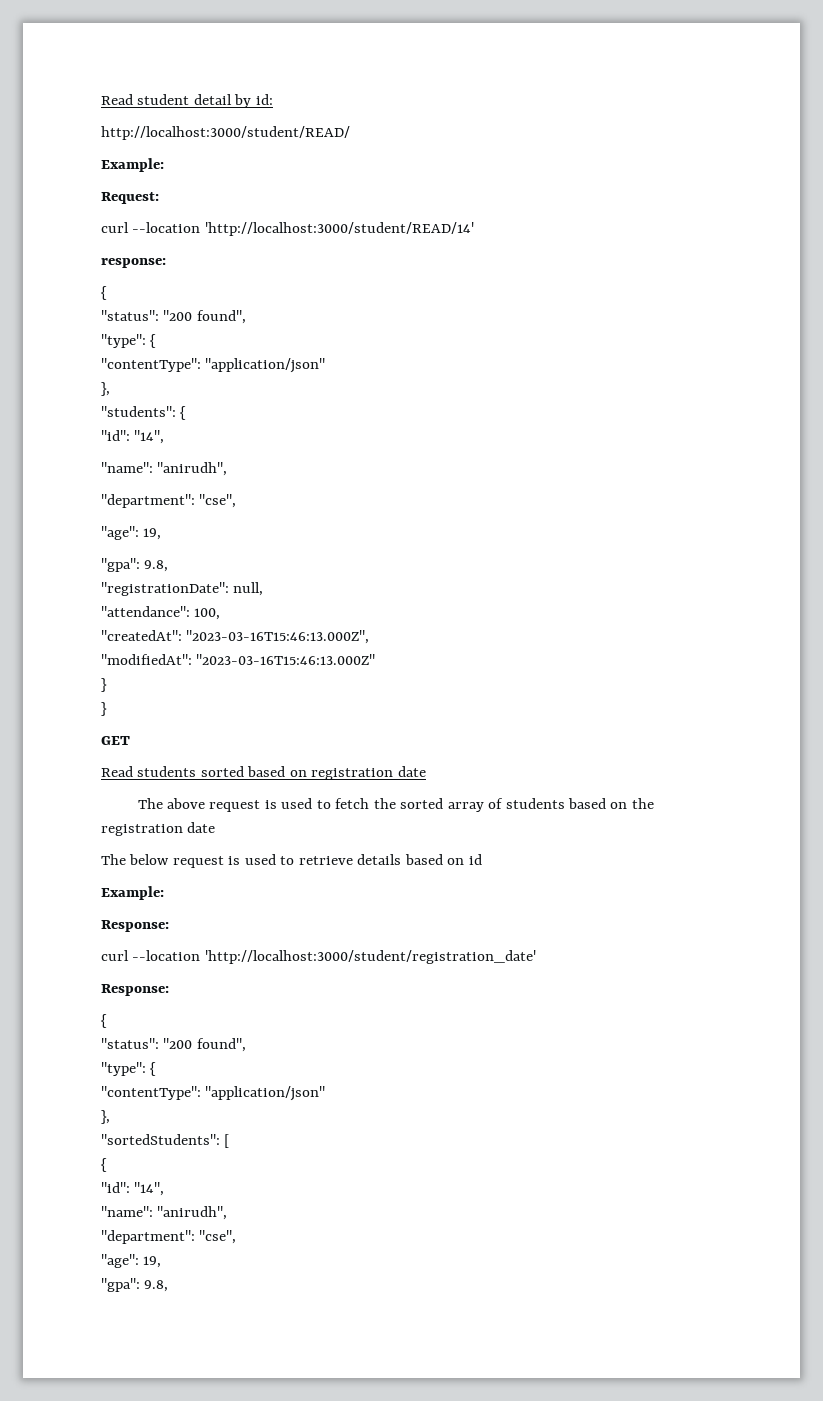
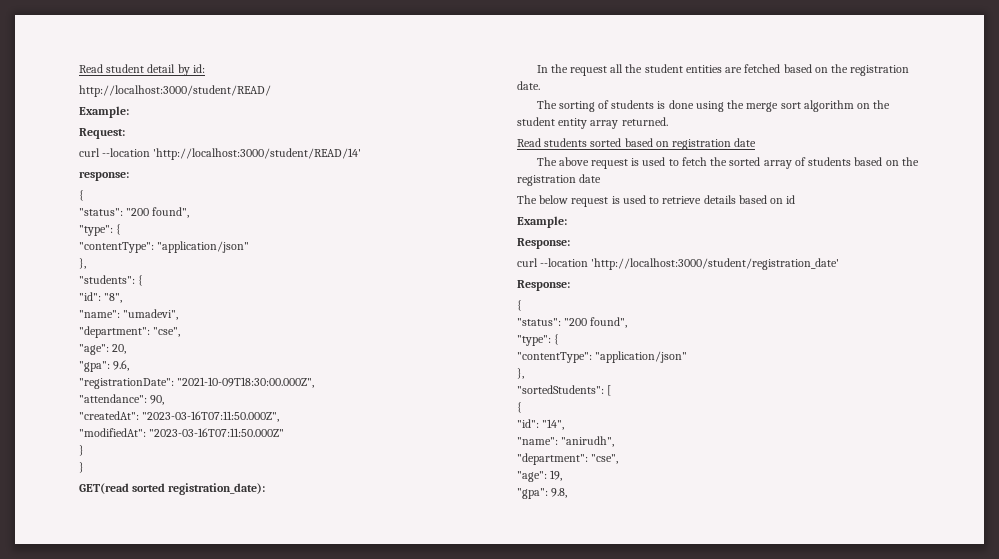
  "students": {
- "id": "14",
- "name": "anirudh",
+ "id": "8",
+ "name": "umadevi",
  "department": "cse",
- "age": 19,
- "gpa": 9.8,
+ "age": 20,
+ "gpa": 9.6,
- "registrationDate": null,
+ "registrationDate": "2021-10-09T18:30:00.000Z",
- "attendance": 100,
+ "attendance": 90,
- "createdAt": "2023-03-16T15:46:13.000Z",
+ "createdAt": "2023-03-16T07:11:50.000Z",
- "modifiedAt": "2023-03-16T15:46:13.000Z"
+ "modifiedAt": "2023-03-16T07:11:50.000Z"
- GET
+ GET(read sorted registration_date):
+ In the request all the student entities are fetched based on the registration date.
+ The sorting of students is done using the merge sort algorithm on the student entity array returned.

